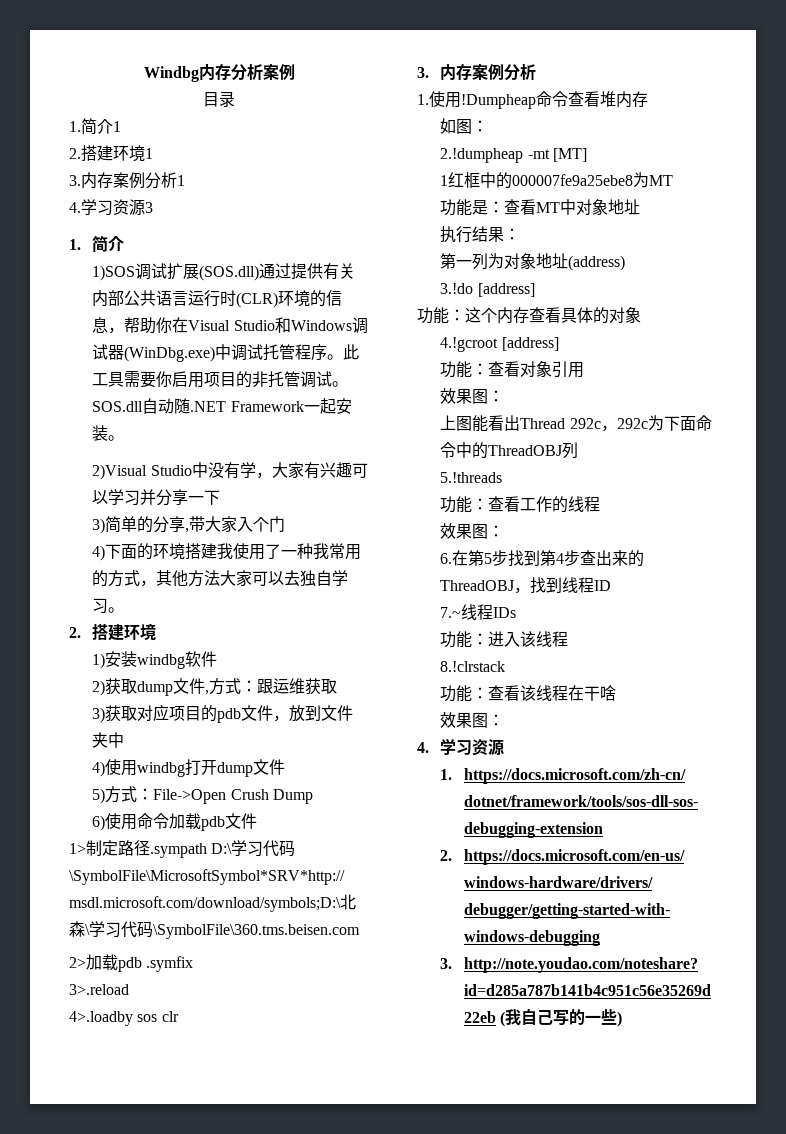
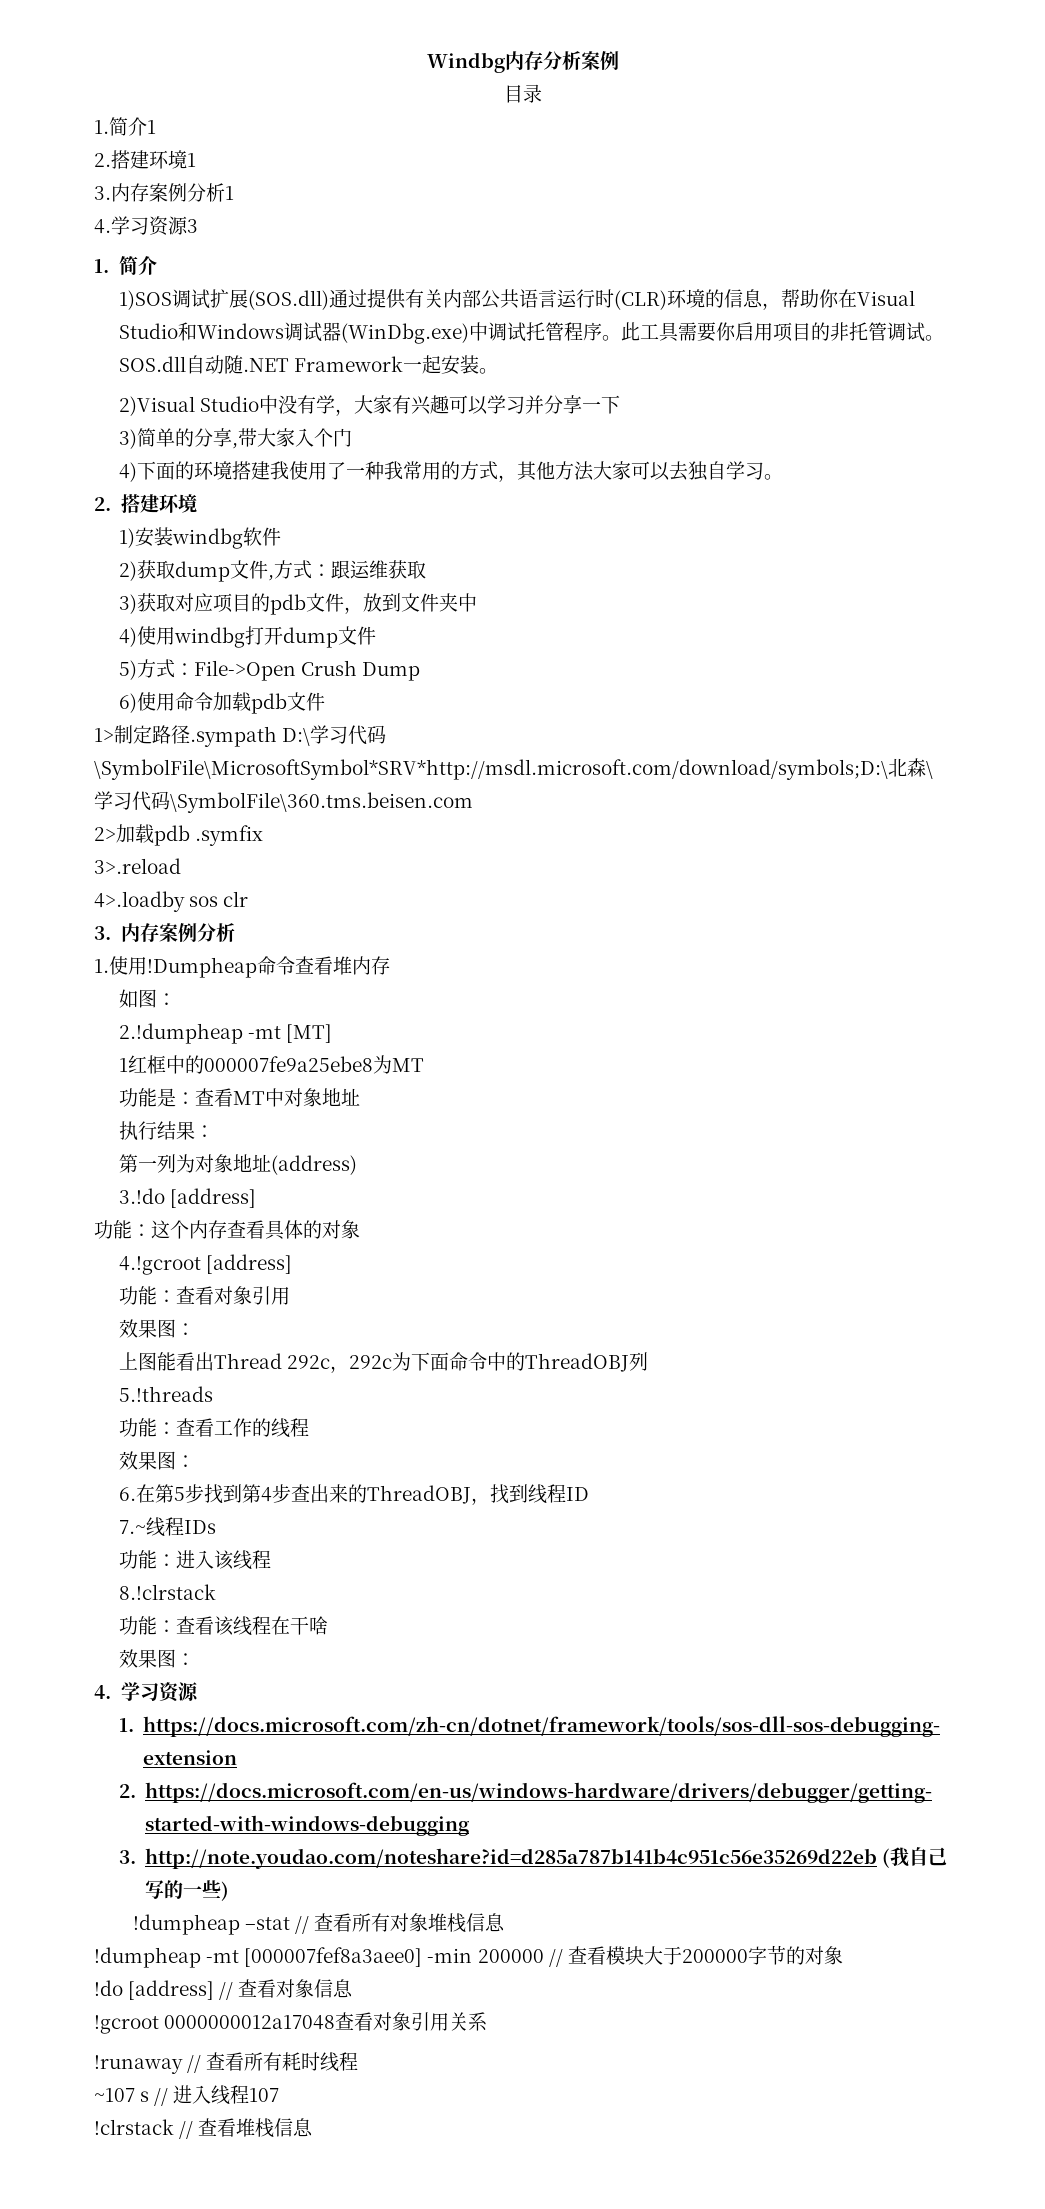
+ !dumpheap –stat // 查看所有对象堆栈信息
+ !dumpheap -mt [000007fef8a3aee0] -min 200000 // 查看模块大于200000字节的对象
+ !do [address] // 查看对象信息
+ !gcroot 0000000012a17048查看对象引用关系
+ !runaway // 查看所有耗时线程
+ ~107 s // 进入线程107
+ !clrstack // 查看堆栈信息

